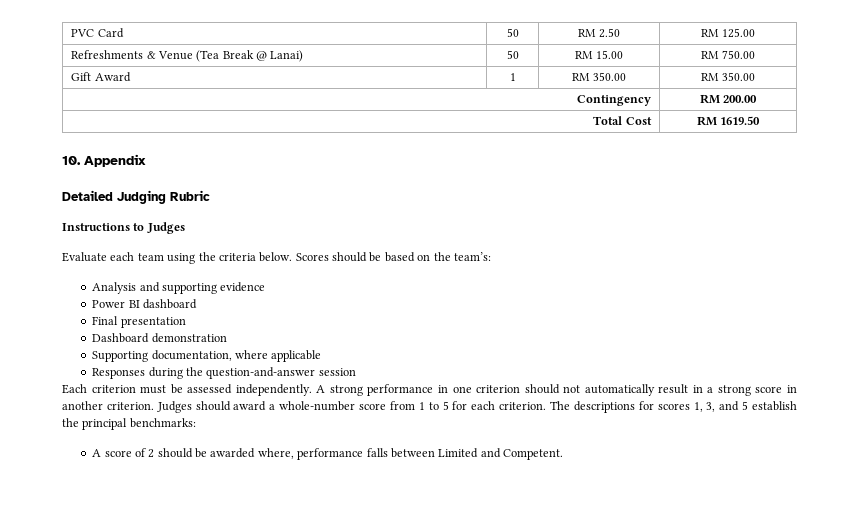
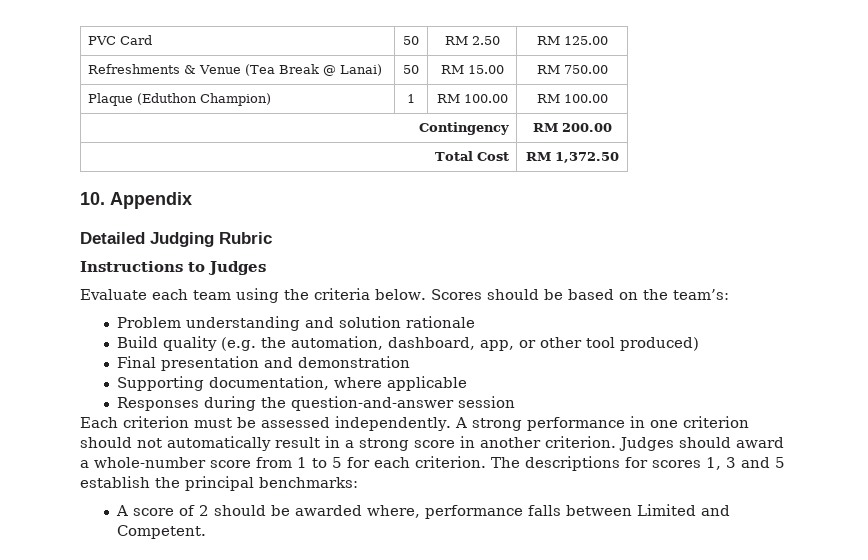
- Gift Award | 1 | RM 350.00 | RM 350.00
+ Plaque (Eduthon Champion) | 1 | RM 100.00 | RM 100.00
- Total Cost | RM 1619.50
+ Total Cost | RM 1,372.50
- Analysis and supporting evidence
- Power BI dashboard
+ Problem understanding and solution rationale
+ Build quality (e.g. the automation, dashboard, app, or other tool produced)
- Final presentation
- Dashboard demonstration
+ Final presentation and demonstration
- The descriptions for scores 1, 3, and 5 establish the principal benchmarks:
+ The descriptions for scores 1, 3 and 5 establish the principal benchmarks:

